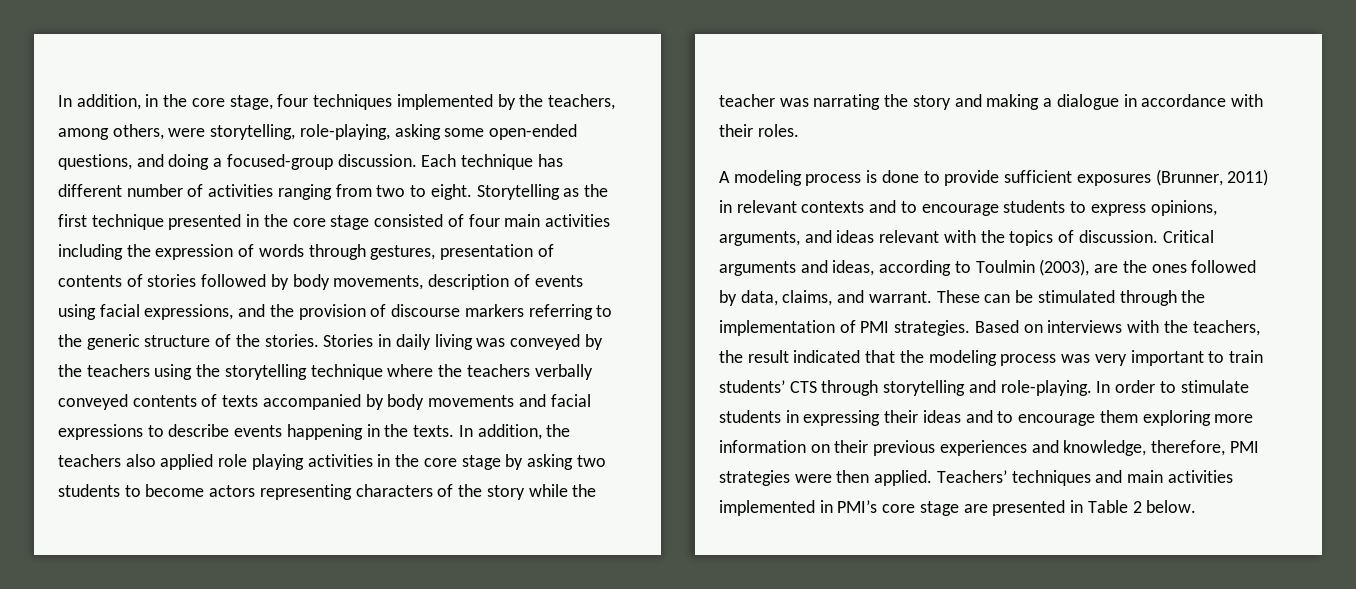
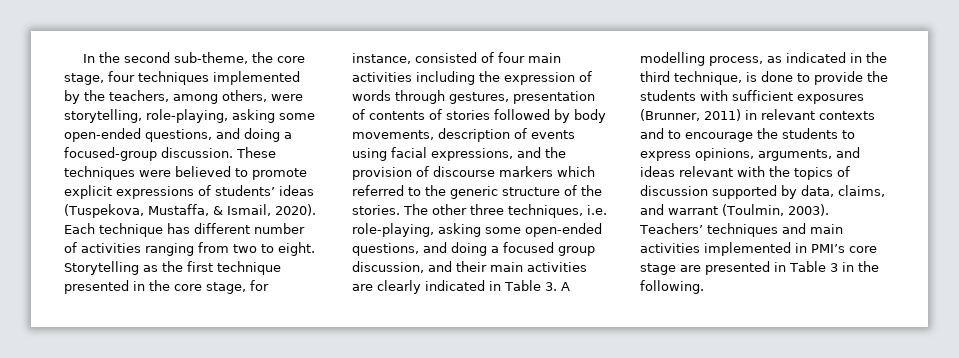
- In addition, in the core stage, four techniques implemented by the teachers, among others, were storytelling, role-playing, asking some open-ended questions, and doing a focused-group discussion.
+ In the second sub-theme, the core stage, four techniques implemented by the teachers, among others, were storytelling, role-playing, asking some open-ended questions, and doing a focused-group discussion.
+ These techniques were believed to promote explicit expressions of students’ ideas (Tuspekova, Mustaffa, & Ismail, 2020).
- Storytelling as the first technique presented in the core stage consisted of four main activities including the expression of words through gestures, presentation of contents of stories followed by body movements, description of events using facial expressions, and the provision of discourse markers referring to the generic structure of the stories.
+ Storytelling as the first technique presented in the core stage, for instance, consisted of four main activities including the expression of words through gestures, presentation of contents of stories followed by body movements, description of events using facial expressions, and the provision of discourse markers which referred to the generic structure of the stories.
- Stories in daily living was conveyed by the teachers using the storytelling technique where the teachers verbally conveyed contents of texts accompanied by body movements and facial expressions to describe events happening in the texts. In addition, the teachers also applied role playing activities in the core stage by asking two students to become actors representing characters of the story while the teacher was narrating the story and making a dialogue in accordance with their roles.
- A modeling process is done to provide sufficient exposures (Brunner, 2011) in relevant contexts and to encourage students to express opinions, arguments, and ideas relevant with the topics of discussion. Critical arguments and ideas, according to Toulmin (2003), are the ones followed by data, claims, and warrant. These can be stimulated through the implementation of PMI strategies. Based on interviews with the teachers, the result indicated that the modeling process was very important to train students’ CTS through storytelling and role-playing. In order to stimulate students in expressing their ideas and to encourage them exploring more information on their previous experiences and knowledge, therefore, PMI strategies were then applied.
+ The other three techniques, i.e. role-playing, asking some open-ended questions, and doing a focused group discussion, and their main activities are clearly indicated in Table 3. A modelling process, as indicated in the third technique, is done to provide the students with sufficient exposures (Brunner, 2011) in relevant contexts and to encourage the students to express opinions, arguments, and ideas relevant with the topics of discussion supported by data, claims, and warrant (Toulmin, 2003).
- Teachers’ techniques and main activities implemented in PMI’s core stage are presented in Table 2 below.
+ Teachers’ techniques and main activities implemented in PMI’s core stage are presented in Table 3 in the following.

